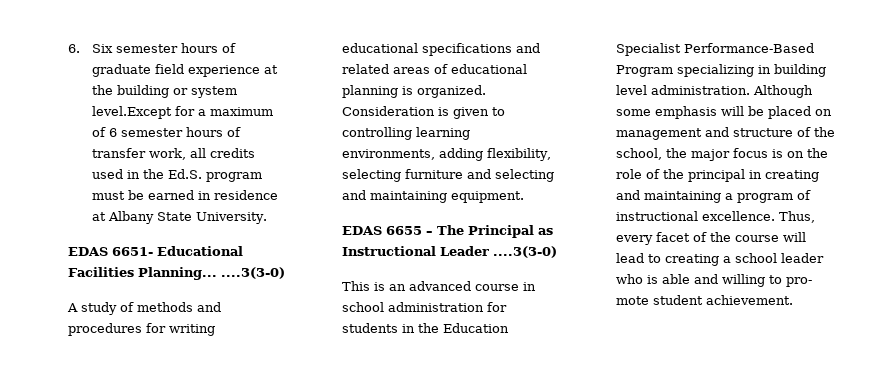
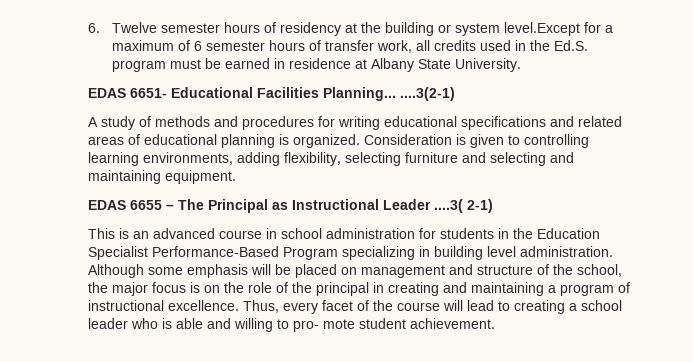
- 6. Six semester hours of graduate field experience at the building or system level.Except for a maximum of 6 semester hours of transfer work, all credits used in the Ed.S. program must be earned in residence at Albany State University.
+ 6. Twelve semester hours of residency at the building or system level.Except for a maximum of 6 semester hours of transfer work, all credits used in the Ed.S. program must be earned in residence at Albany State University.
- EDAS 6651- Educational Facilities Planning... ....3(3-0)
+ EDAS 6651- Educational Facilities Planning... ....3(2-1)
- EDAS 6655 – The Principal as Instructional Leader ....3(3-0)
+ EDAS 6655 – The Principal as Instructional Leader ....3( 2-1)

